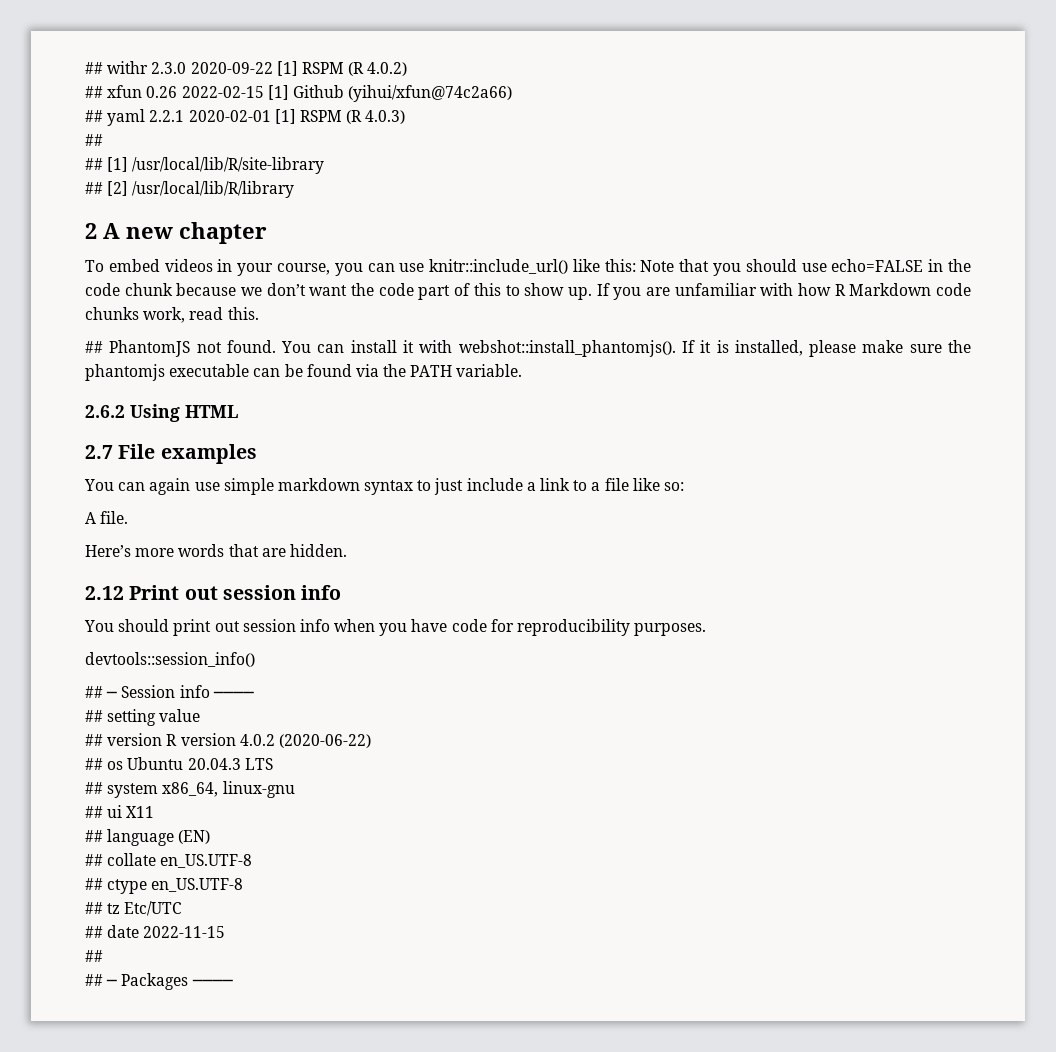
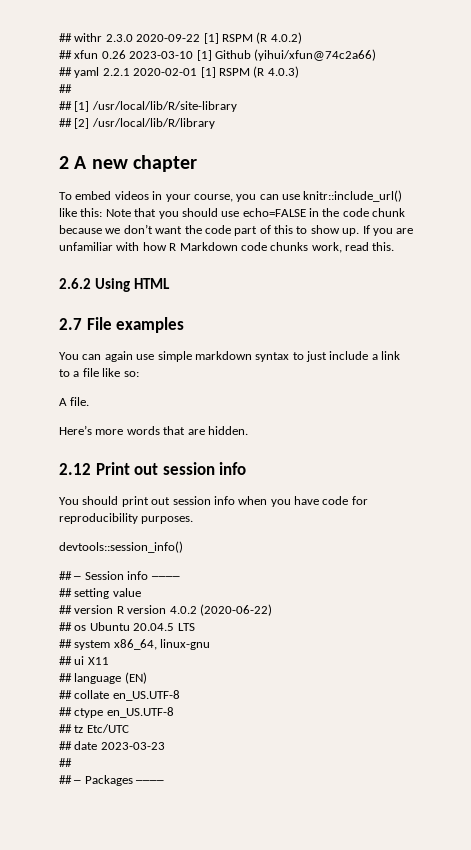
- ## xfun 0.26 2022-02-15 [1] Github (yihui/xfun@74c2a66)
+ ## xfun 0.26 2023-03-10 [1] Github (yihui/xfun@74c2a66)
- ## PhantomJS not found. You can install it with webshot::install_phantomjs(). If it is installed, please make sure the phantomjs executable can be found via the PATH variable.
- ## os Ubuntu 20.04.3 LTS
+ ## os Ubuntu 20.04.5 LTS
- ## date 2022-11-15
+ ## date 2023-03-23

